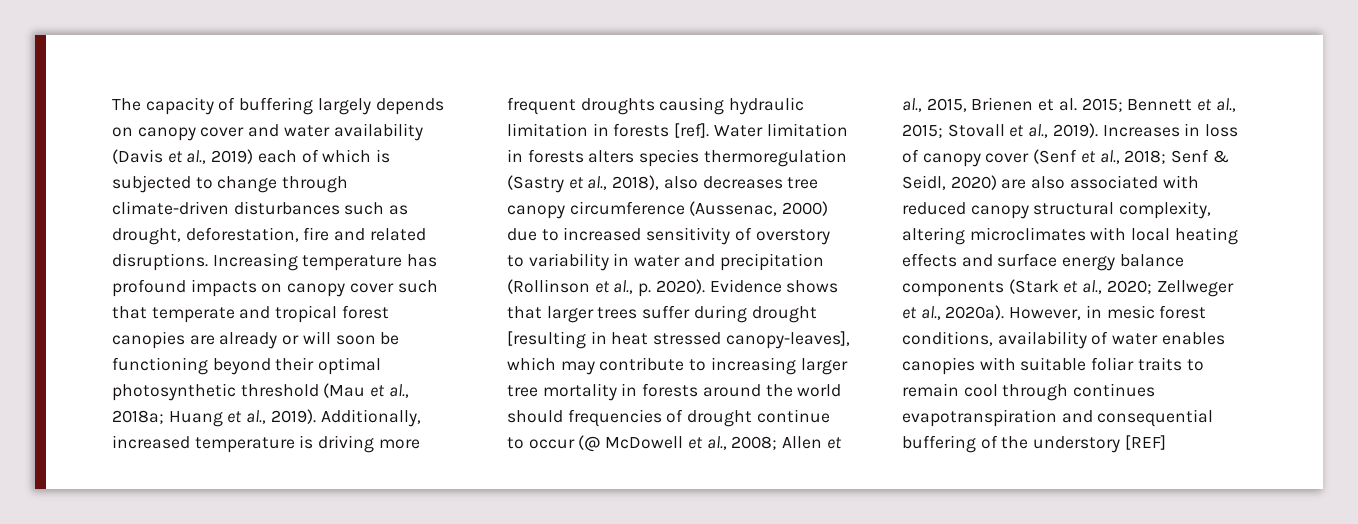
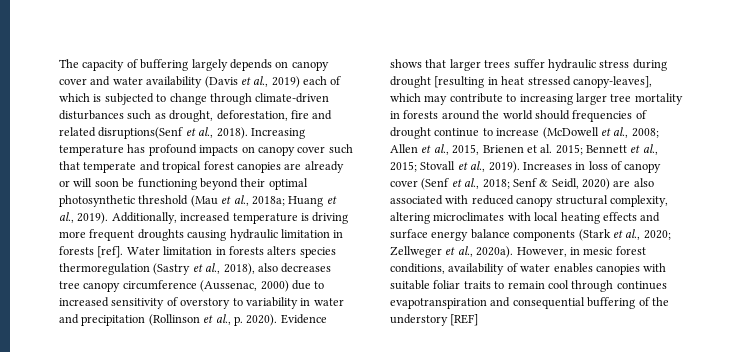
- The capacity of buffering largely depends on canopy cover and water availability (Davis et al., 2019) each of which is subjected to change through climate-driven disturbances such as drought, deforestation, fire and related disruptions.
+ The capacity of buffering largely depends on canopy cover and water availability (Davis et al., 2019) each of which is subjected to change through climate-driven disturbances such as drought, deforestation, fire and related disruptions(Senf et al., 2018).
- Evidence shows that larger trees suffer during drought [resulting in heat stressed canopy-leaves], which may contribute to increasing larger tree mortality in forests around the world should frequencies of drought continue to occur (@ McDowell et al., 2008; Allen et al., 2015, Brienen et al. 2015; Bennett et al., 2015; Stovall et al., 2019).
+ Evidence shows that larger trees suffer hydraulic stress during drought [resulting in heat stressed canopy-leaves], which may contribute to increasing larger tree mortality in forests around the world should frequencies of drought continue to increase (McDowell et al., 2008; Allen et al., 2015, Brienen et al. 2015; Bennett et al., 2015; Stovall et al., 2019).

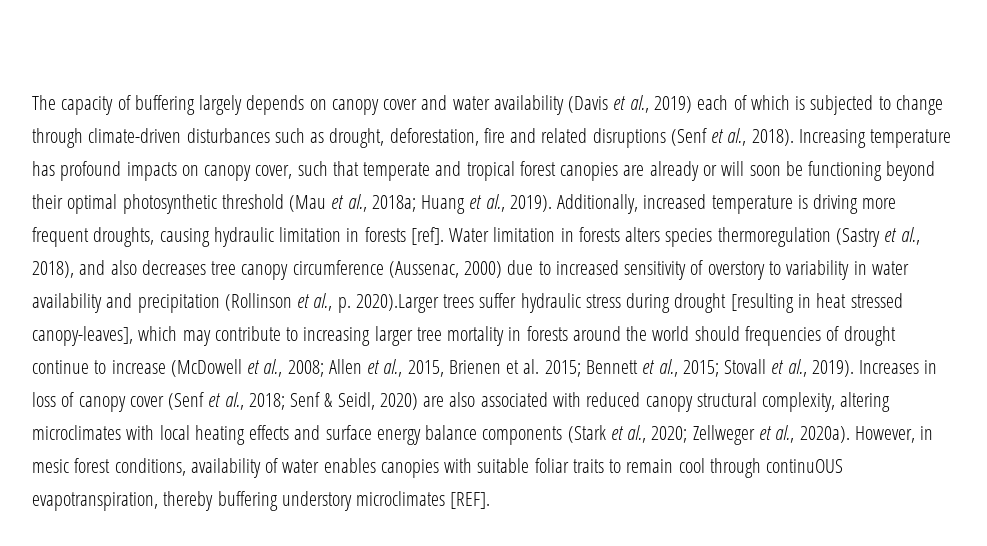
- The capacity of buffering largely depends on canopy cover and water availability (Davis et al., 2019) each of which is subjected to change through climate-driven disturbances such as drought, deforestation, fire and related disruptions(Senf et al., 2018).
+ The capacity of buffering largely depends on canopy cover and water availability (Davis et al., 2019) each of which is subjected to change through climate-driven disturbances such as drought, deforestation, fire and related disruptions (Senf et al., 2018).
- Increasing temperature has profound impacts on canopy cover such that temperate and tropical forest canopies are already or will soon be functioning beyond their optimal photosynthetic threshold (Mau et al., 2018a; Huang et al., 2019).
+ Increasing temperature has profound impacts on canopy cover, such that temperate and tropical forest canopies are already or will soon be functioning beyond their optimal photosynthetic threshold (Mau et al., 2018a; Huang et al., 2019).
- Additionally, increased temperature is driving more frequent droughts causing hydraulic limitation in forests [ref].
+ Additionally, increased temperature is driving more frequent droughts, causing hydraulic limitation in forests [ref].
- Water limitation in forests alters species thermoregulation (Sastry et al., 2018), also decreases tree canopy circumference (Aussenac, 2000) due to increased sensitivity of overstory to variability in water and precipitation (Rollinson et al., p. 2020). Evidence shows that larger trees suffer hydraulic stress during drought [resulting in heat stressed canopy-leaves], which may contribute to increasing larger tree mortality in forests around the world should frequencies of drought continue to increase (McDowell et al., 2008;
+ Water limitation in forests alters species thermoregulation (Sastry et al., 2018), and also decreases tree canopy circumference (Aussenac, 2000) due to increased sensitivity of overstory to variability in water availability and precipitation (Rollinson et al., p. 2020).Larger trees suffer hydraulic stress during drought [resulting in heat stressed canopy-leaves], which may contribute to increasing larger tree mortality in forests around the world should frequencies of drought continue to increase (McDowell et al., 2008;
- However, in mesic forest conditions, availability of water enables canopies with suitable foliar traits to remain cool through continues evapotranspiration and consequential buffering of the understory [REF]
+ However, in mesic forest conditions, availability of water enables canopies with suitable foliar traits to remain cool through continuOUS evapotranspiration, thereby buffering understory microclimates [REF].

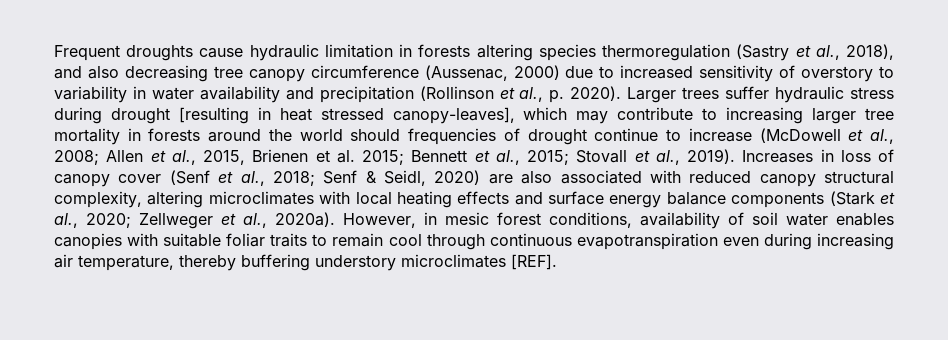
- The capacity of buffering largely depends on canopy cover and water availability (Davis et al., 2019) each of which is subjected to change through climate-driven disturbances such as drought, deforestation, fire and related disruptions (Senf et al., 2018). Increasing temperature has profound impacts on canopy cover, such that temperate and tropical forest canopies are already or will soon be functioning beyond their optimal photosynthetic threshold (Mau et al., 2018a; Huang et al., 2019). Additionally, increased temperature is driving more frequent droughts, causing hydraulic limitation in forests [ref]. Water limitation in forests alters species thermoregulation (Sastry et al., 2018), and also decreases tree canopy circumference (Aussenac, 2000) due to increased sensitivity of overstory to variability in water availability and precipitation (Rollinson et al., p. 2020).Larger trees suffer hydraulic stress during drought [resulting in heat stressed canopy-leaves], which may contribute to increasing larger tree mortality in forests around the world should frequencies of drought continue to increase (McDowell et al., 2008;
+ Frequent droughts cause hydraulic limitation in forests altering species thermoregulation (Sastry et al., 2018), and also decreasing tree canopy circumference (Aussenac, 2000) due to increased sensitivity of overstory to variability in water availability and precipitation (Rollinson et al., p. 2020). Larger trees suffer hydraulic stress during drought [resulting in heat stressed canopy-leaves], which may contribute to increasing larger tree mortality in forests around the world should frequencies of drought continue to increase (McDowell et al., 2008;
- However, in mesic forest conditions, availability of water enables canopies with suitable foliar traits to remain cool through continuOUS evapotranspiration, thereby buffering understory microclimates [REF].
+ However, in mesic forest conditions, availability of soil water enables canopies with suitable foliar traits to remain cool through continuous evapotranspiration even during increasing air temperature, thereby buffering understory microclimates [REF].

